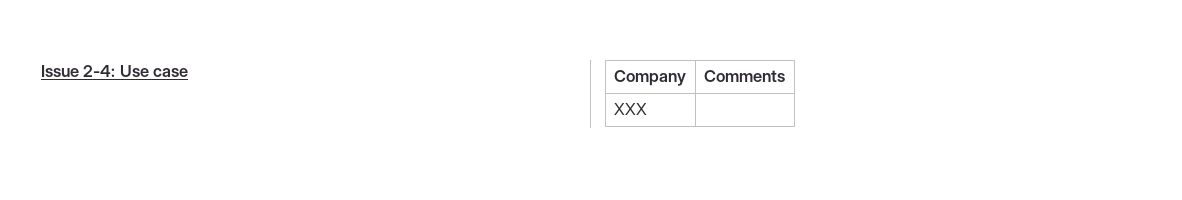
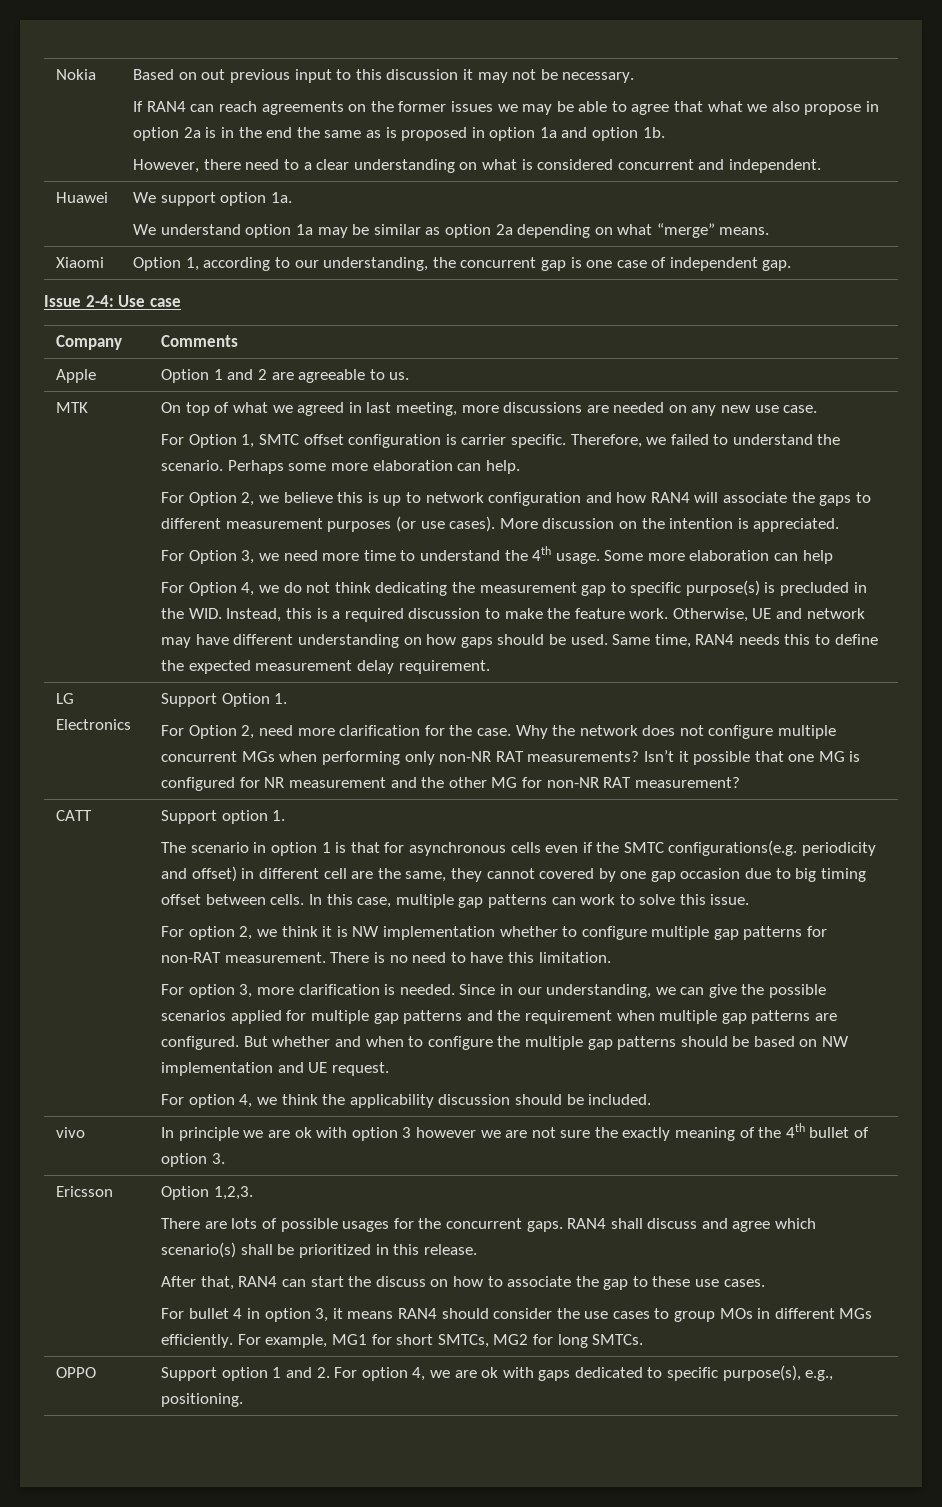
+ Nokia | Based on out previous input to this discussion it may not be necessary.
+ If RAN4 can reach agreements on the former issues we may be able to agree that what we also propose in option 2a is in the end the same as is proposed in option 1a and option 1b.
+ However, there need to a clear understanding on what is considered concurrent and independent.
+ Huawei | We support option 1a.
+ We understand option 1a may be similar as option 2a depending on what “merge” means.
+ Xiaomi | Option 1, according to our understanding, the concurrent gap is one case of independent gap.
- XXX |
+ Apple | Option 1 and 2 are agreeable to us.
+ MTK | On top of what we agreed in last meeting, more discussions are needed on any new use case.
+ For Option 1, SMTC offset configuration is carrier specific. Therefore, we failed to understand the scenario. Perhaps some more elaboration can help.
+ For Option 2, we believe this is up to network configuration and how RAN4 will associate the gaps to different measurement purposes (or use cases). More discussion on the intention is appreciated.
+ For Option 3, we need more time to understand the 4th usage. Some more elaboration can help
+ For Option 4, we do not think dedicating the measurement gap to specific purpose(s) is precluded in the WID. Instead, this is a required discussion to make the feature work. Otherwise, UE and network may have different understanding on how gaps should be used. Same time, RAN4 needs this to define the expected measurement delay requirement.
+ LG Electronics | Support Option 1.
+ For Option 2, need more clarification for the case. Why the network does not configure multiple concurrent MGs when performing only non-NR RAT measurements? Isn’t it possible that one MG is configured for NR measurement and the other MG for non-NR RAT measurement?
+ CATT | Support option 1.
+ The scenario in option 1 is that for asynchronous cells even if the SMTC configurations(e.g. periodicity and offset) in different cell are the same, they cannot covered by one gap occasion due to big timing offset between cells. In this case, multiple gap patterns can work to solve this issue.
+ For option 2, we think it is NW implementation whether to configure multiple gap patterns for non-RAT measurement. There is no need to have this limitation.
+ For option 3, more clarification is needed. Since in our understanding, we can give the possible scenarios applied for multiple gap patterns and the requirement when multiple gap patterns are configured. But whether and when to configure the multiple gap patterns should be based on NW implementation and UE request.
+ For option 4, we think the applicability discussion should be included.
+ vivo | In principle we are ok with option 3 however we are not sure the exactly meaning of the 4th bullet of option 3.
+ Ericsson | Option 1,2,3.
+ There are lots of possible usages for the concurrent gaps. RAN4 shall discuss and agree which scenario(s) shall be prioritized in this release.
+ After that, RAN4 can start the discuss on how to associate the gap to these use cases.
+ For bullet 4 in option 3, it means RAN4 should consider the use cases to group MOs in different MGs efficiently. For example, MG1 for short SMTCs, MG2 for long SMTCs.
+ OPPO | Support option 1 and 2. For option 4, we are ok with gaps dedicated to specific purpose(s), e.g., positioning.

